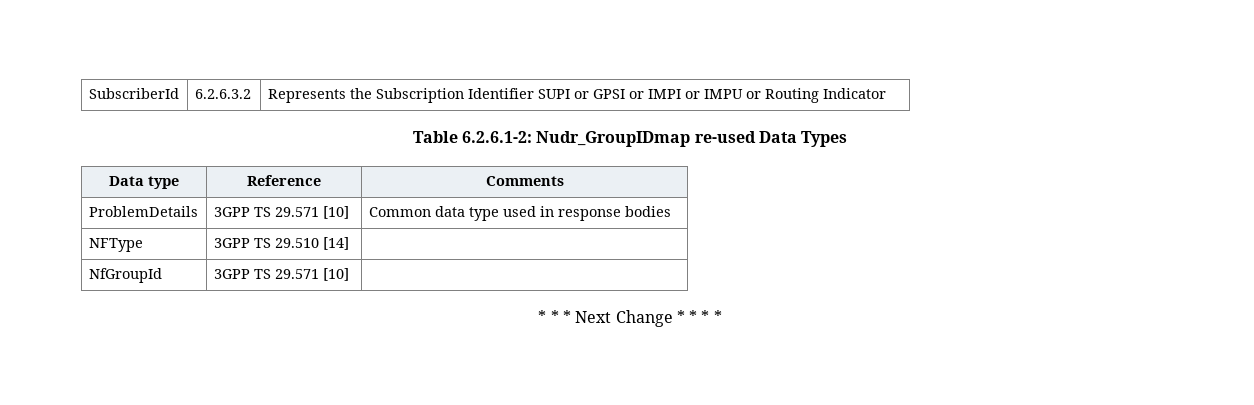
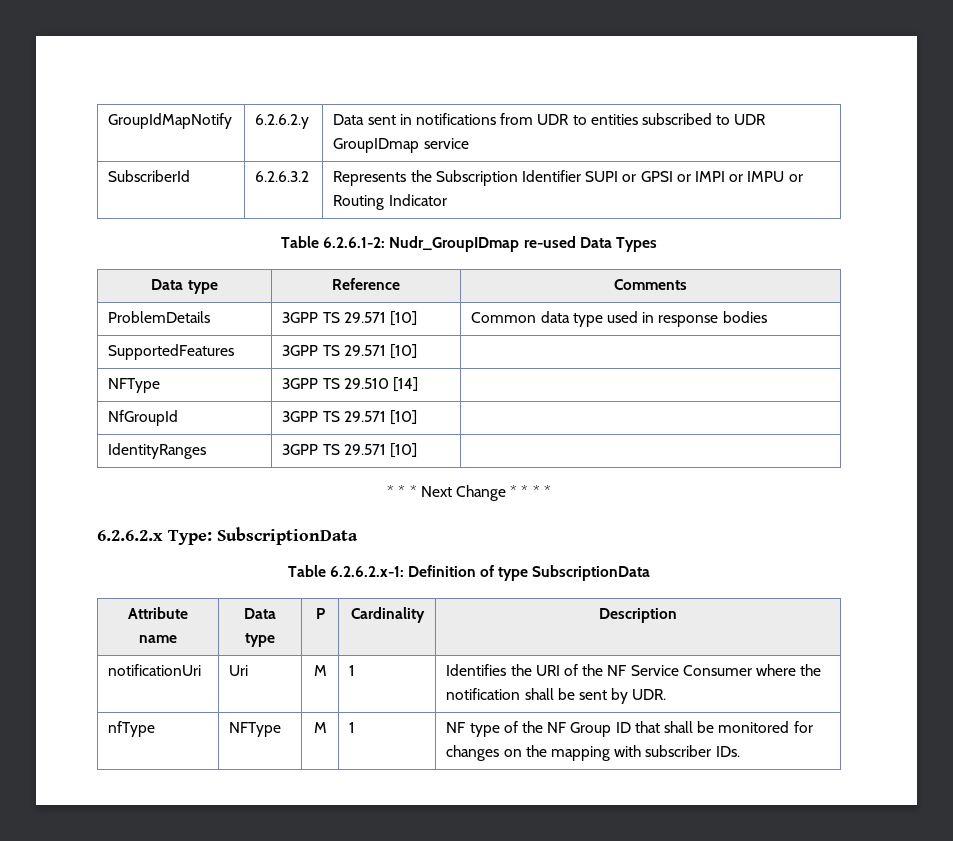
+ GroupIdMapNotify | 6.2.6.2.y | Data sent in notifications from UDR to entities subscribed to UDR GroupIDmap service
+ SupportedFeatures | 3GPP TS 29.571 [10] |
+ IdentityRanges | 3GPP TS 29.571 [10] |
+ 6.2.6.2.x Type: SubscriptionData
+ Table 6.2.6.2.x-1: Definition of type SubscriptionData
+ Attribute name | Data type | P | Cardinality | Description
+ notificationUri | Uri | M | 1 | Identifies the URI of the NF Service Consumer where the notification shall be sent by UDR.
+ nfType | NFType | M | 1 | NF type of the NF Group ID that shall be monitored for changes on the mapping with subscriber IDs.

